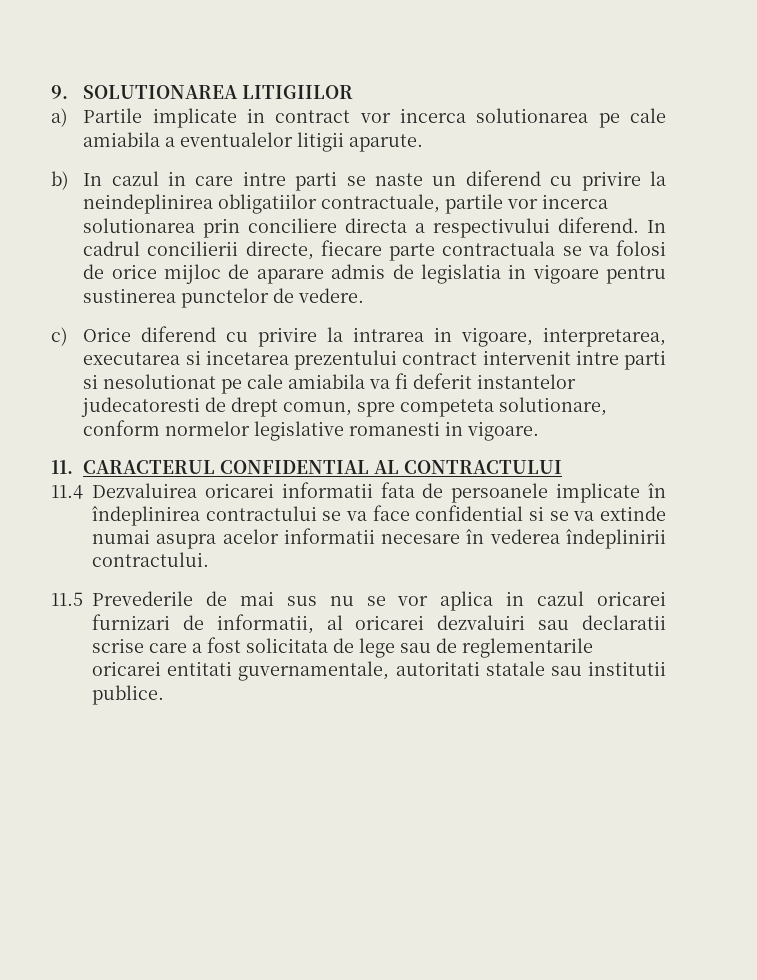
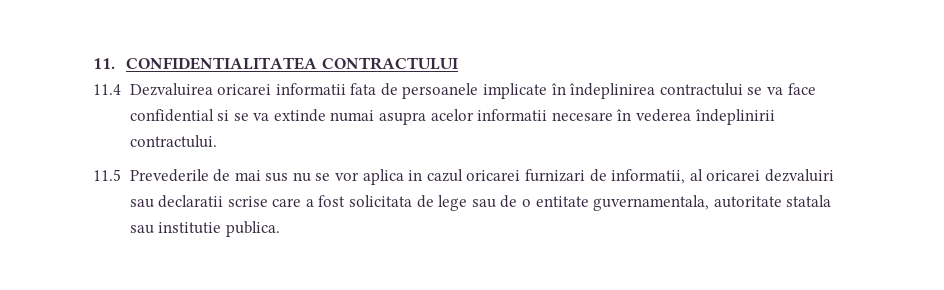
- 9. SOLUTIONAREA LITIGIILOR
- a) Partile implicate in contract vor incerca solutionarea pe cale amiabila a eventualelor litigii aparute.
- b) In cazul in care intre parti se naste un diferend cu privire la neindeplinirea obligatiilor contractuale, partile vor incerca solutionarea prin conciliere directa a respectivului diferend. In cadrul concilierii directe, fiecare parte contractuala se va folosi de orice mijloc de aparare admis de legislatia in vigoare pentru sustinerea punctelor de vedere.
- c) Orice diferend cu privire la intrarea in vigoare, interpretarea, executarea si incetarea prezentului contract intervenit intre parti si nesolutionat pe cale amiabila va fi deferit instantelor judecatoresti de drept comun, spre competeta solutionare, conform normelor legislative romanesti in vigoare.
- 11. CARACTERUL CONFIDENTIAL AL CONTRACTULUI
+ 11. CONFIDENTIALITATEA CONTRACTULUI
- 11.5 Prevederile de mai sus nu se vor aplica in cazul oricarei furnizari de informatii, al oricarei dezvaluiri sau declaratii scrise care a fost solicitata de lege sau de reglementarile oricarei entitati guvernamentale, autoritati statale sau institutii publice.
+ 11.5 Prevederile de mai sus nu se vor aplica in cazul oricarei furnizari de informatii, al oricarei dezvaluiri sau declaratii scrise care a fost solicitata de lege sau de o entitate guvernamentala, autoritate statala sau institutie publica.

